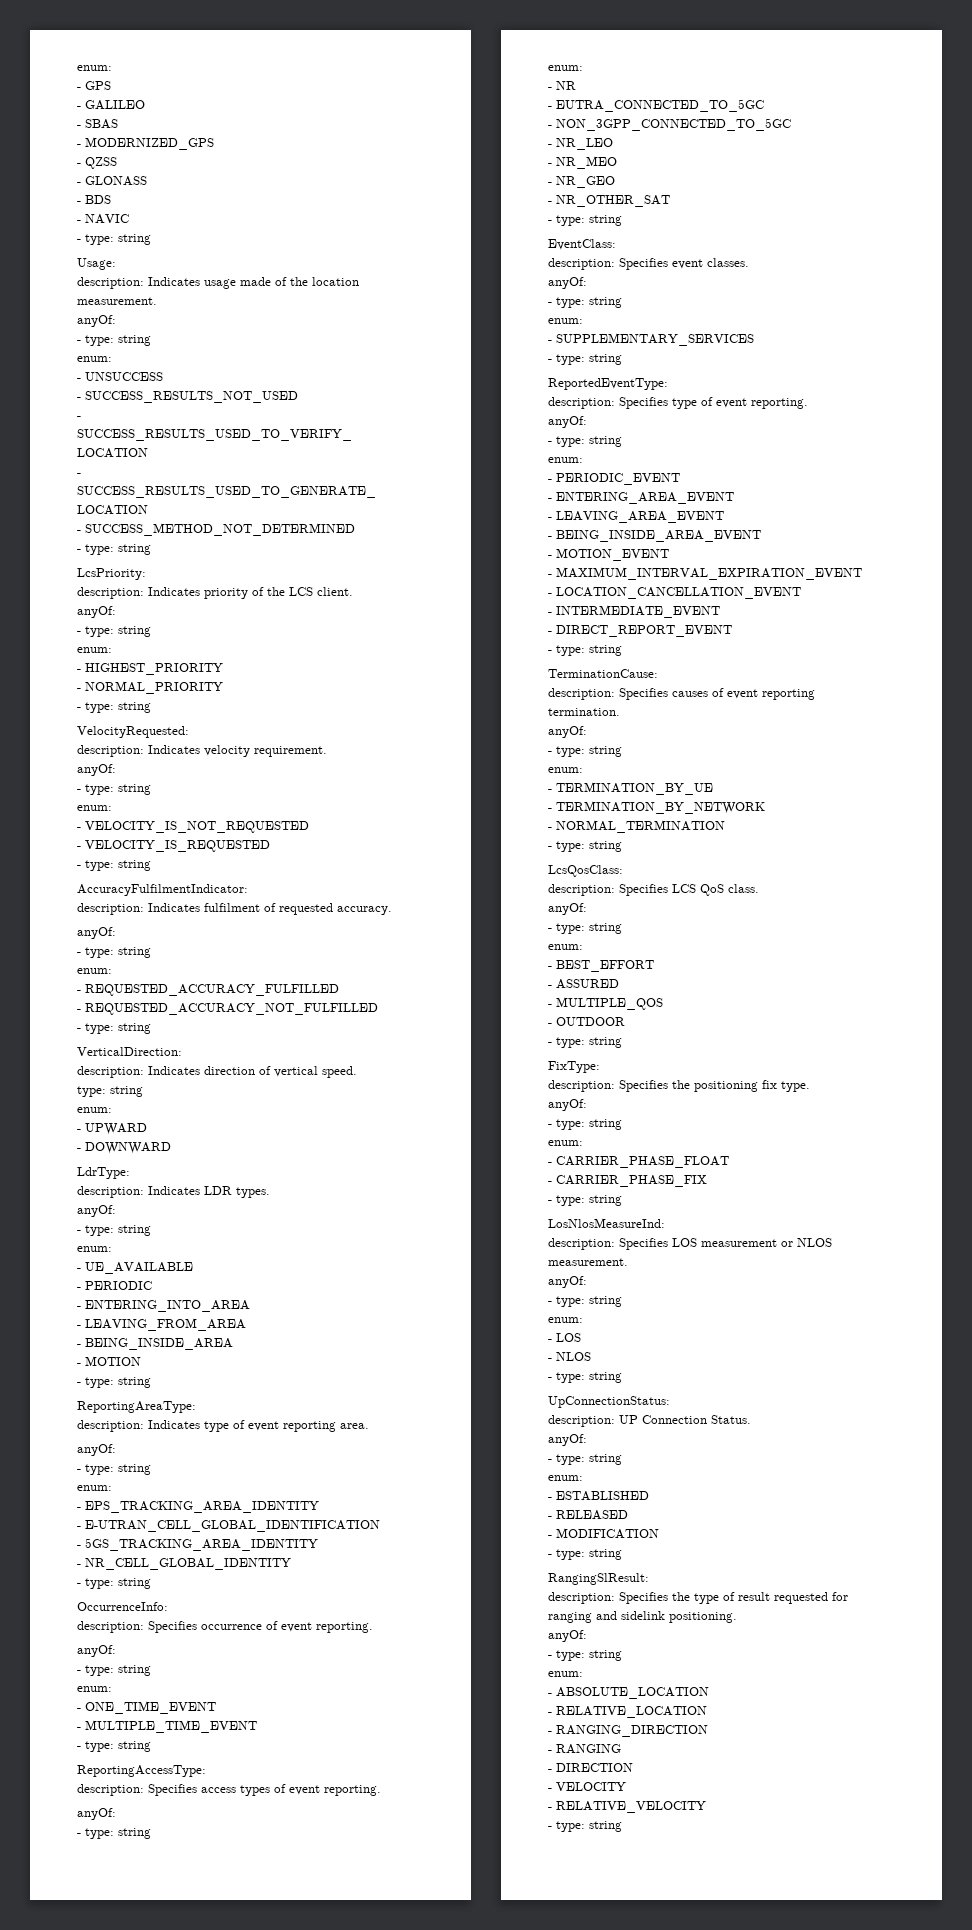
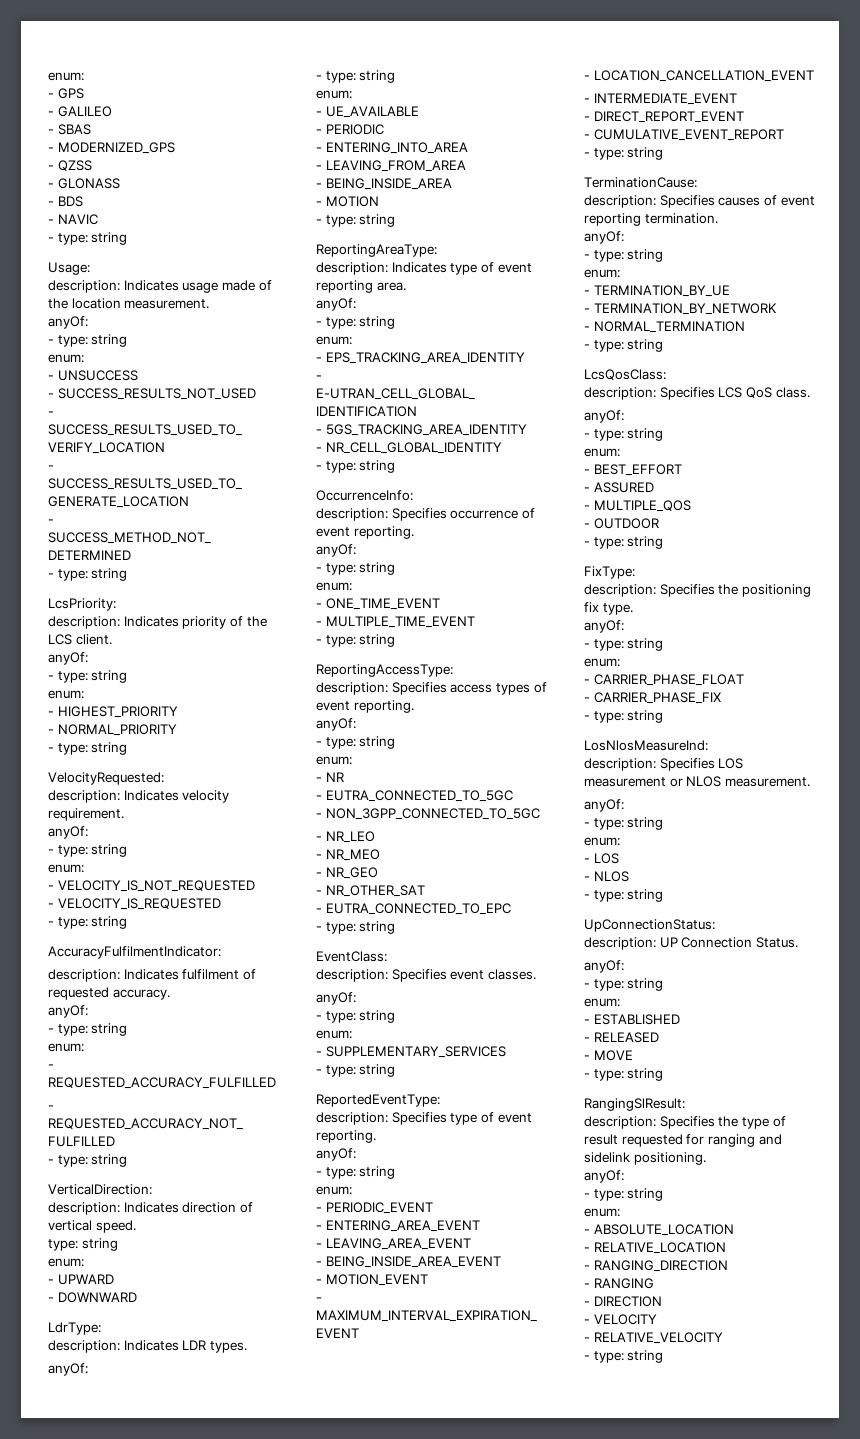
+ - EUTRA_CONNECTED_TO_EPC
+ - CUMULATIVE_EVENT_REPORT
- - MODIFICATION
+ - MOVE

